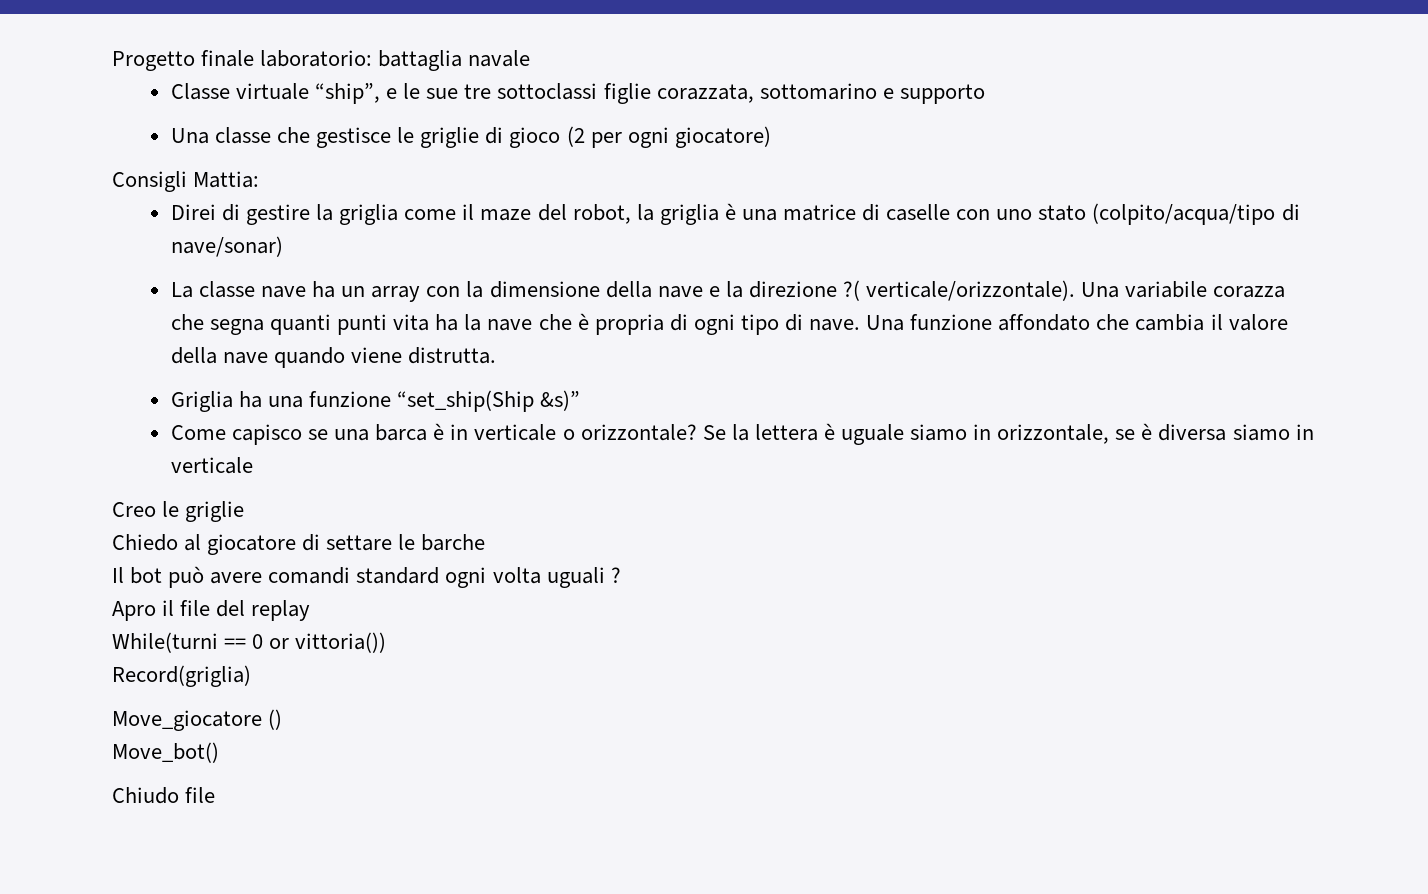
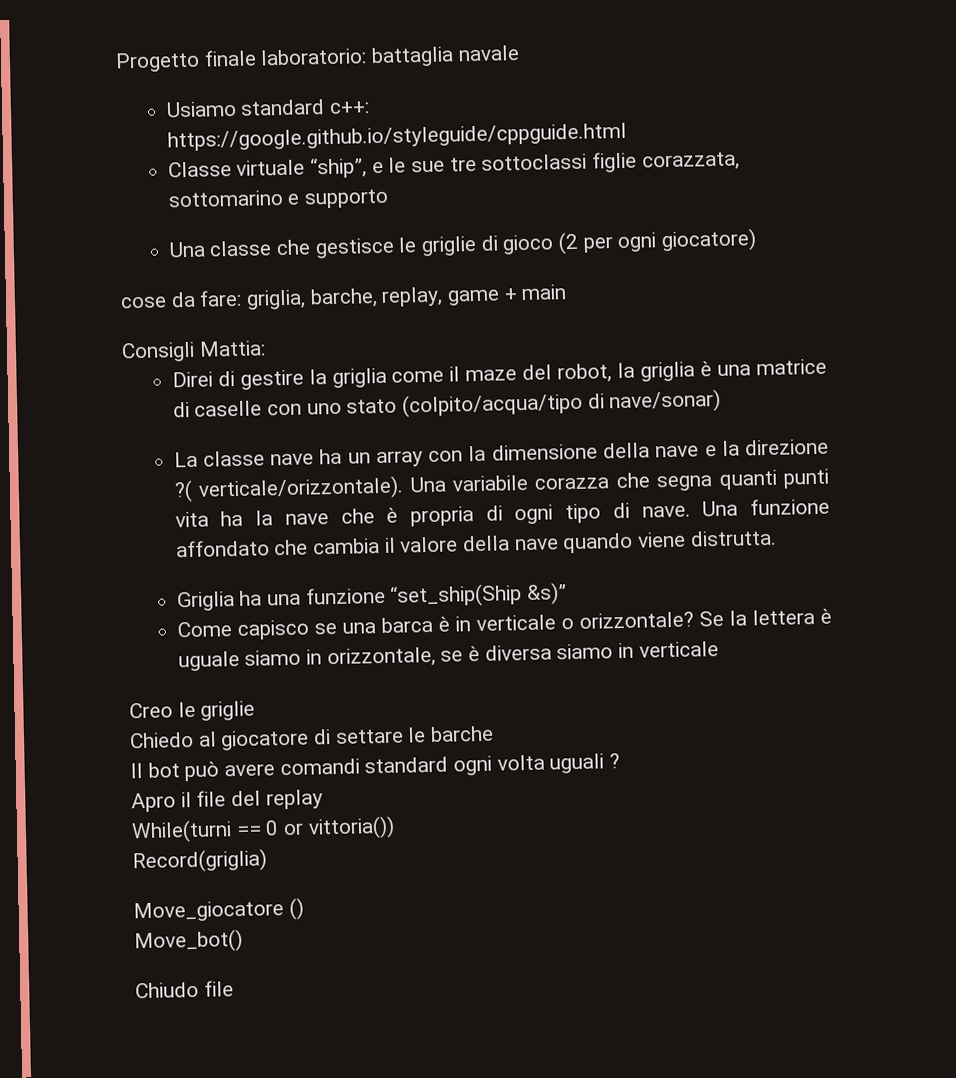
+ Usiamo standard c++: https://google.github.io/styleguide/cppguide.html
+ cose da fare: griglia, barche, replay, game + main

